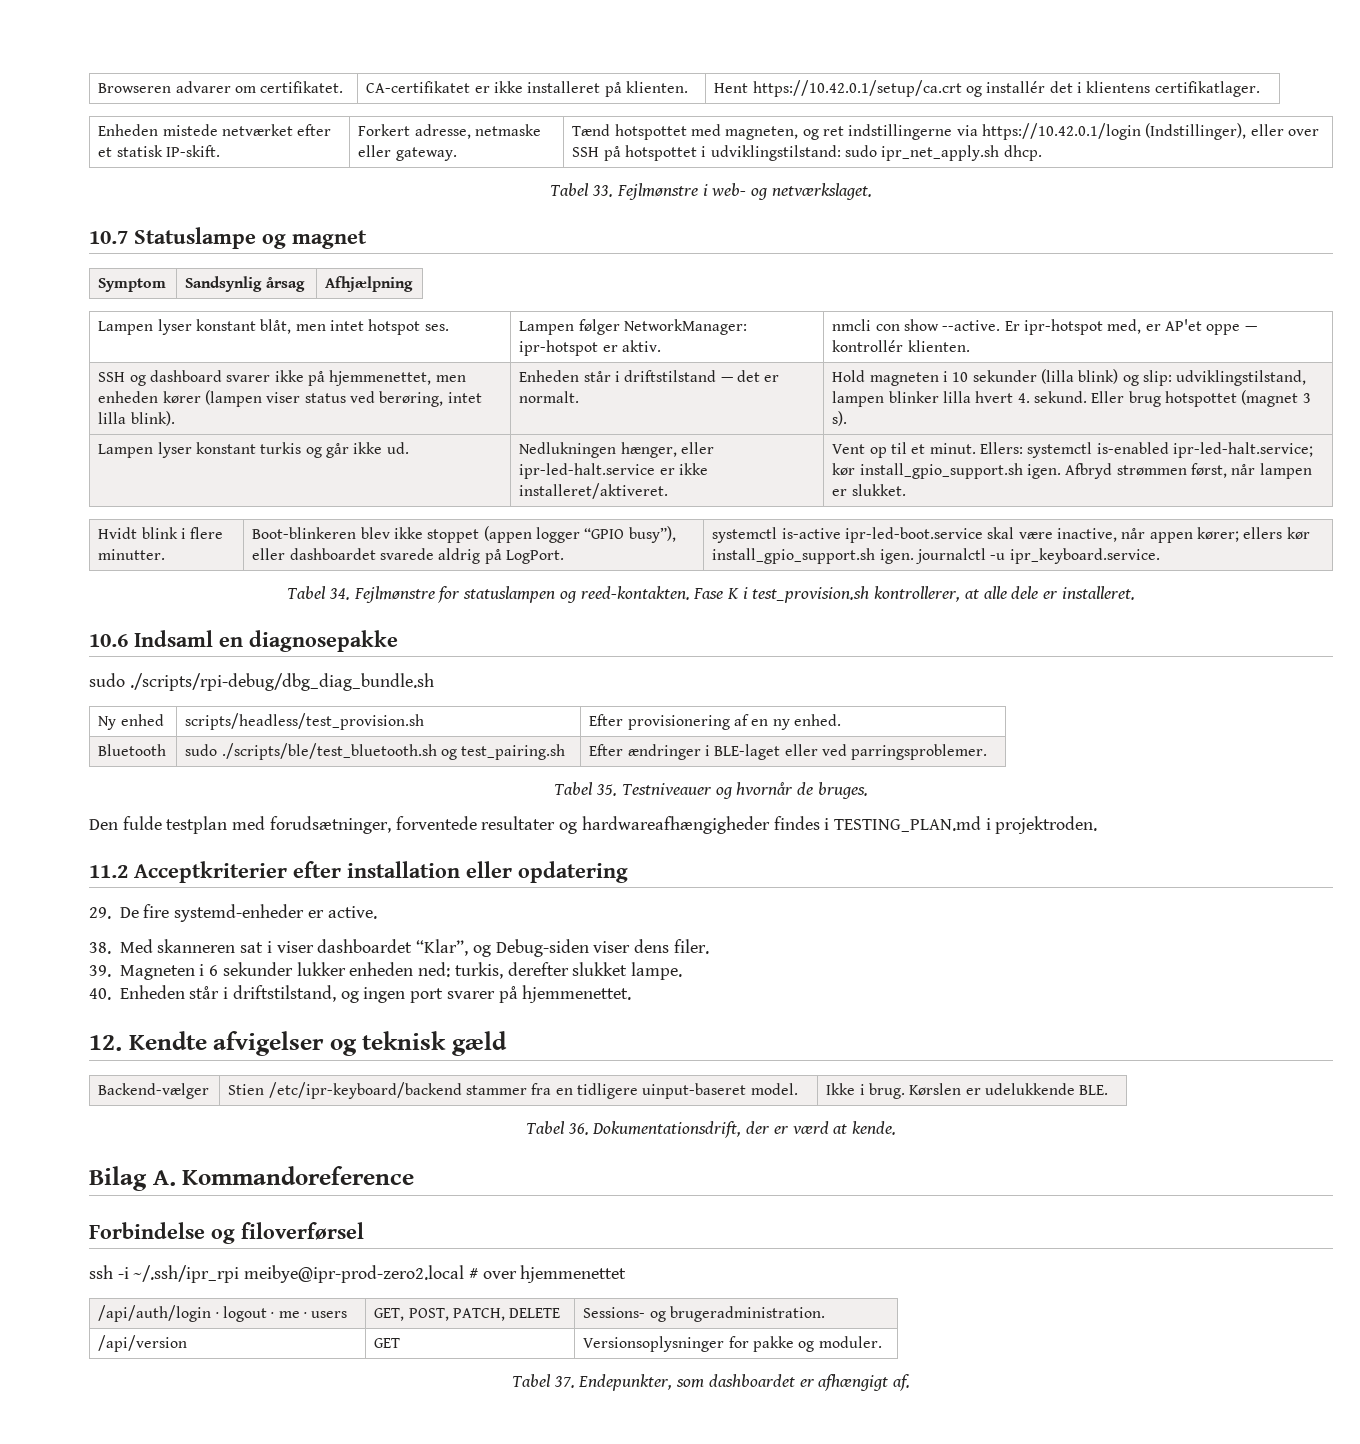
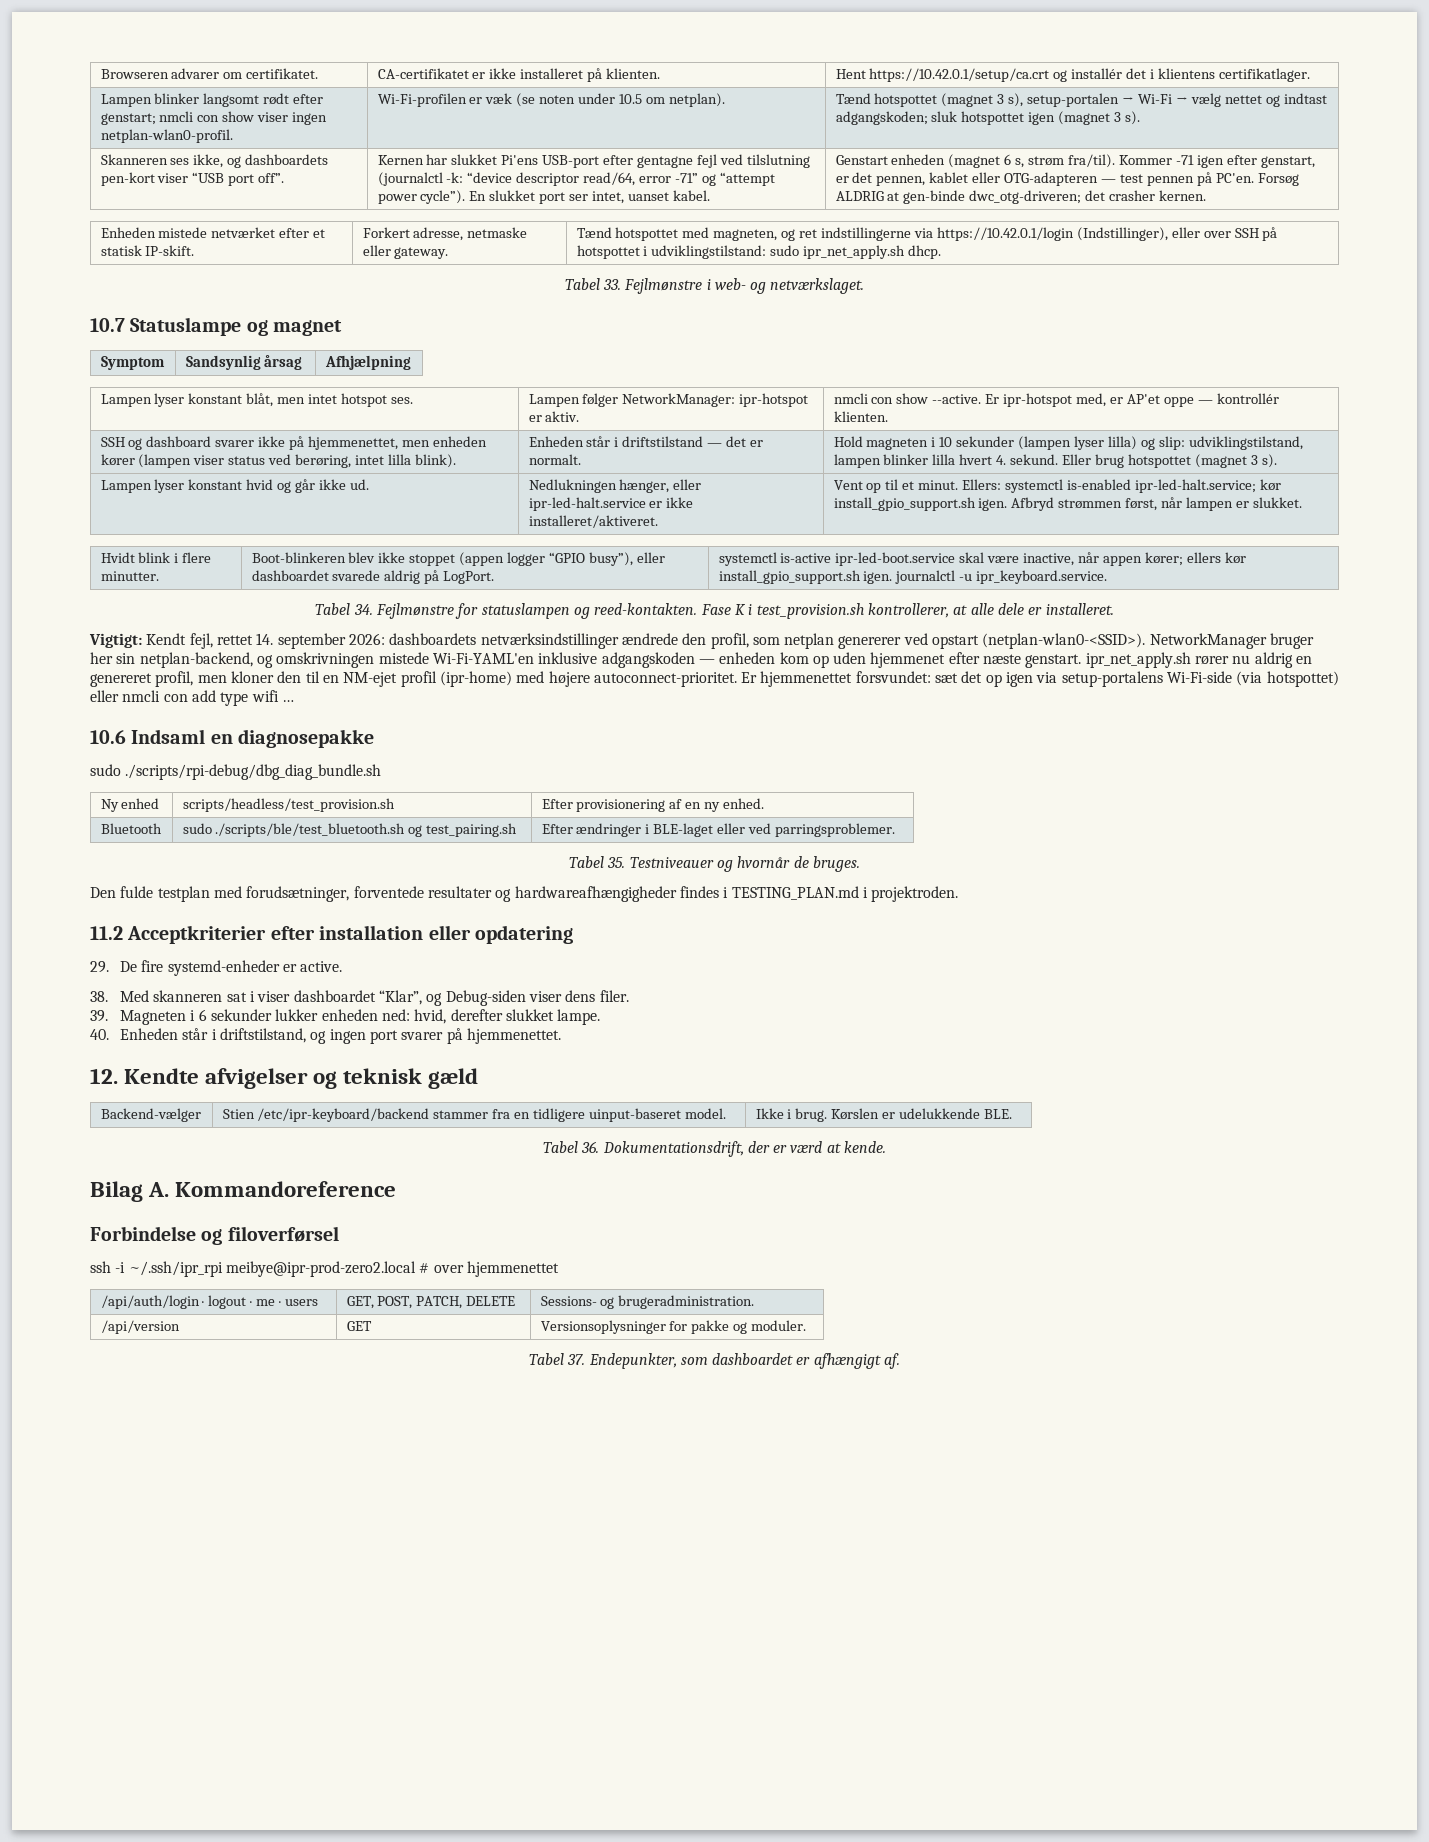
+ Lampen blinker langsomt rødt efter genstart; nmcli con show viser ingen netplan-wlan0-profil. | Wi-Fi-profilen er væk (se noten under 10.5 om netplan). | Tænd hotspottet (magnet 3 s), setup-portalen → Wi-Fi → vælg nettet og indtast adgangskoden; sluk hotspottet igen (magnet 3 s).
+ Skanneren ses ikke, og dashboardets pen-kort viser “USB port off”. | Kernen har slukket Pi'ens USB-port efter gentagne fejl ved tilslutning (journalctl -k: “device descriptor read/64, error -71” og “attempt power cycle”). En slukket port ser intet, uanset kabel. | Genstart enheden (magnet 6 s, strøm fra/til). Kommer -71 igen efter genstart, er det pennen, kablet eller OTG-adapteren — test pennen på PC'en. Forsøg ALDRIG at gen-binde dwc_otg-driveren; det crasher kernen.
- Hold magneten i 10 sekunder (lilla blink) og slip: udviklingstilstand, lampen blinker lilla hvert 4. sekund.
+ Hold magneten i 10 sekunder (lampen lyser lilla) og slip: udviklingstilstand, lampen blinker lilla hvert 4. sekund.
- Lampen lyser konstant turkis og går ikke ud. | Nedlukningen hænger, eller ipr-led-halt.service er ikke installeret/aktiveret. | Vent op til et minut. Ellers: systemctl is-enabled ipr-led-halt.service; kør install_gpio_support.sh igen. Afbryd strømmen først, når lampen er slukket.
+ Lampen lyser konstant hvid og går ikke ud. | Nedlukningen hænger, eller ipr-led-halt.service er ikke installeret/aktiveret. | Vent op til et minut. Ellers: systemctl is-enabled ipr-led-halt.service; kør install_gpio_support.sh igen. Afbryd strømmen først, når lampen er slukket.
+ Vigtigt: Kendt fejl, rettet 14. september 2026: dashboardets netværksindstillinger ændrede den profil, som netplan genererer ved opstart (netplan-wlan0-<SSID>). NetworkManager bruger her sin netplan-backend, og omskrivningen mistede Wi-Fi-YAML'en inklusive adgangskoden — enheden kom op uden hjemmenet efter næste genstart. ipr_net_apply.sh rører nu aldrig en genereret profil, men kloner den til en NM-ejet profil (ipr-home) med højere autoconnect-prioritet. Er hjemmenettet forsvundet: sæt det op igen via setup-portalens Wi-Fi-side (via hotspottet) eller nmcli con add type wifi …
- 39. Magneten i 6 sekunder lukker enheden ned: turkis, derefter slukket lampe.
+ 39. Magneten i 6 sekunder lukker enheden ned: hvid, derefter slukket lampe.

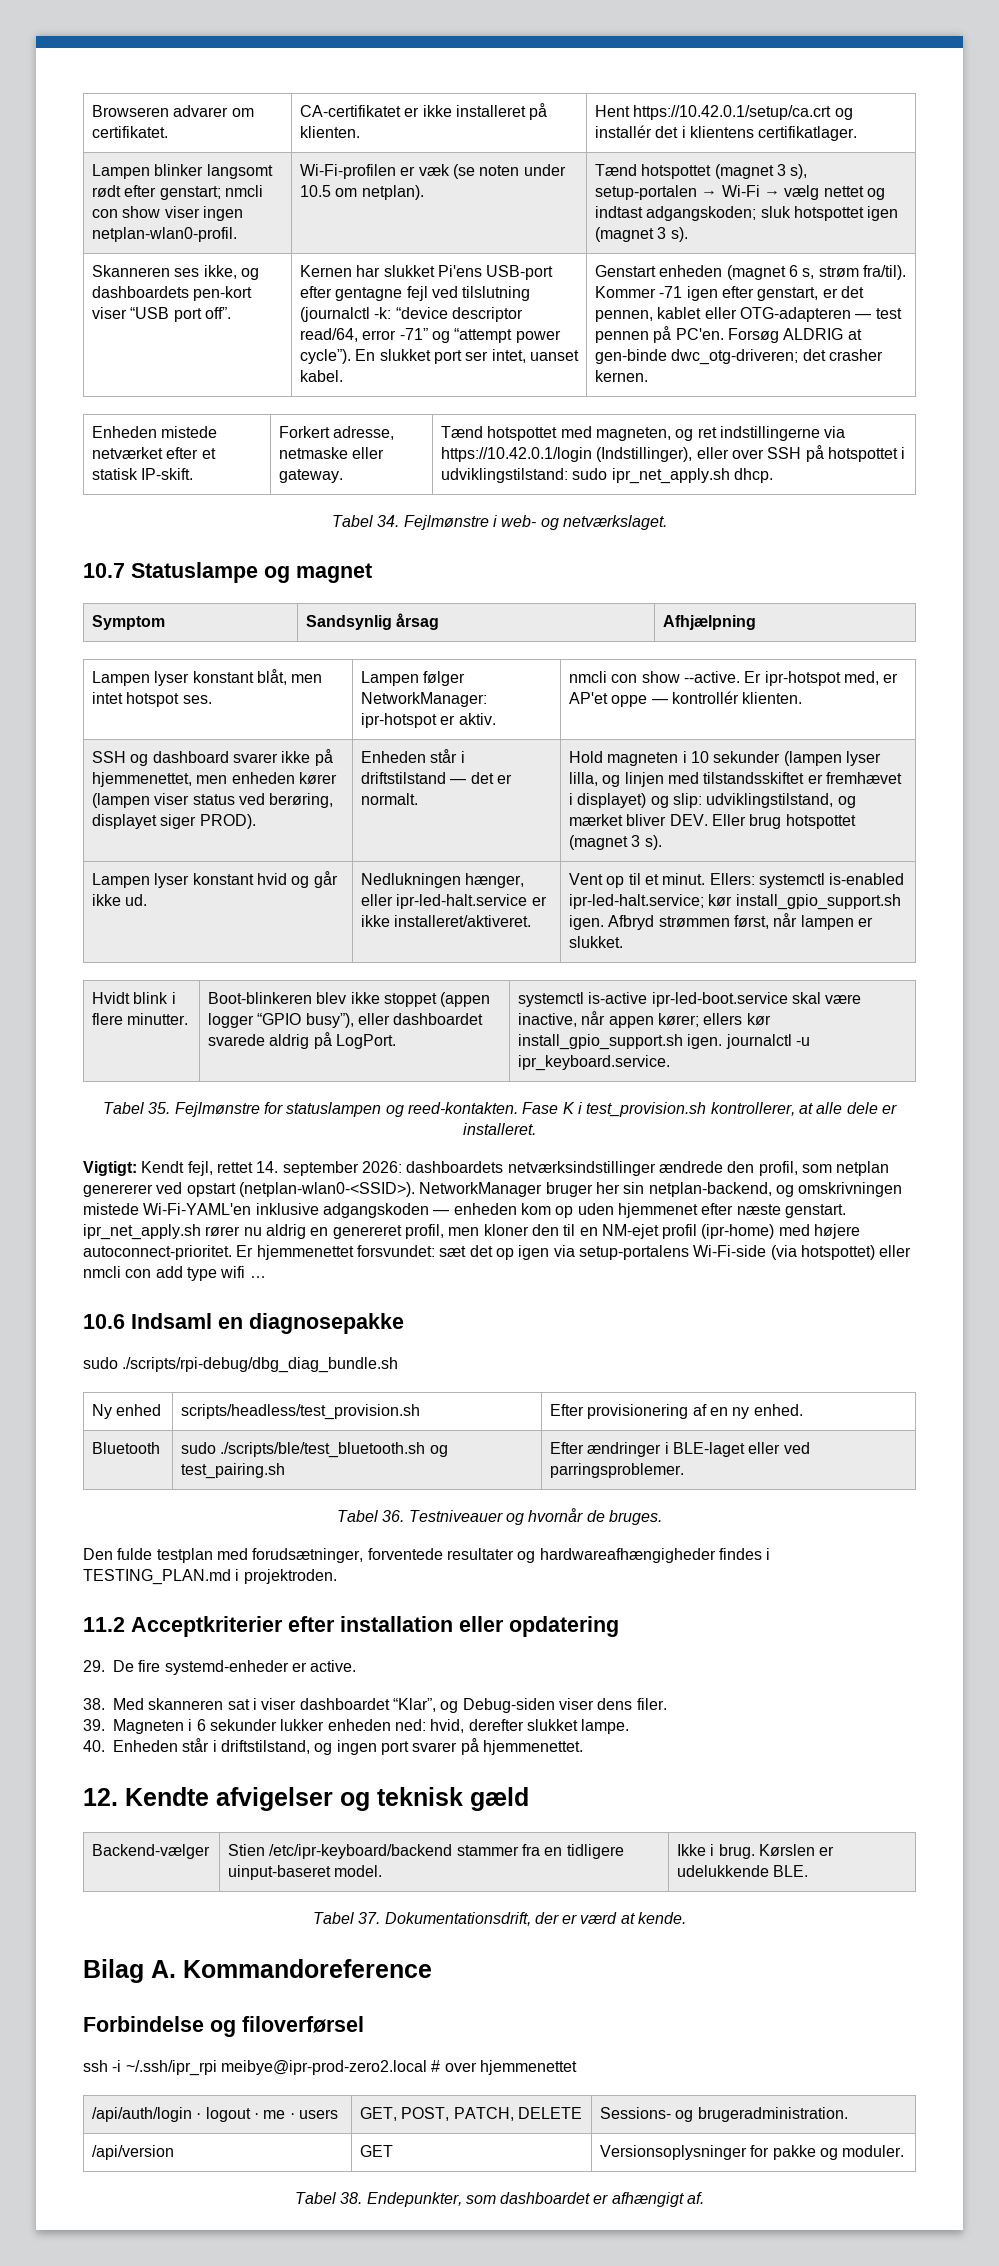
- Tabel 33. Fejlmønstre i web- og netværkslaget.
+ Tabel 34. Fejlmønstre i web- og netværkslaget.
- SSH og dashboard svarer ikke på hjemmenettet, men enheden kører (lampen viser status ved berøring, intet lilla blink).
+ SSH og dashboard svarer ikke på hjemmenettet, men enheden kører (lampen viser status ved berøring, displayet siger PROD).
- Hold magneten i 10 sekunder (lampen lyser lilla) og slip: udviklingstilstand, lampen blinker lilla hvert 4. sekund. Eller brug hotspottet (magnet 3 s).
+ Hold magneten i 10 sekunder (lampen lyser lilla, og linjen med tilstandsskiftet er fremhævet i displayet) og slip: udviklingstilstand, og mærket bliver DEV. Eller brug hotspottet (magnet 3 s).
- Tabel 34. Fejlmønstre for statuslampen og reed-kontakten.
+ Tabel 35. Fejlmønstre for statuslampen og reed-kontakten.
- Tabel 35. Testniveauer og hvornår de bruges.
+ Tabel 36. Testniveauer og hvornår de bruges.
- Tabel 36. Dokumentationsdrift, der er værd at kende.
+ Tabel 37. Dokumentationsdrift, der er værd at kende.
- Tabel 37. Endepunkter, som dashboardet er afhængigt af.
+ Tabel 38. Endepunkter, som dashboardet er afhængigt af.

